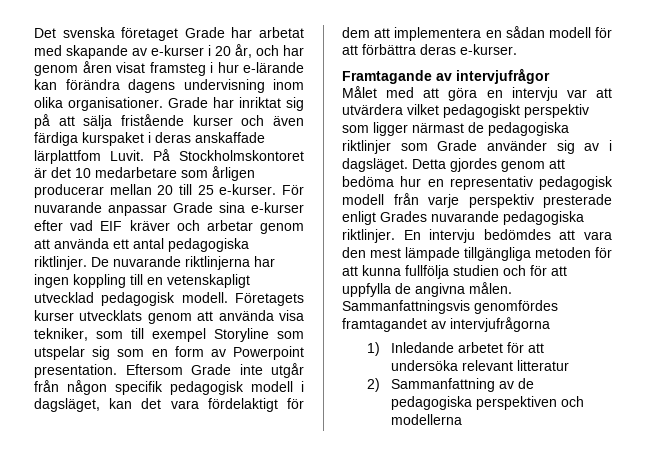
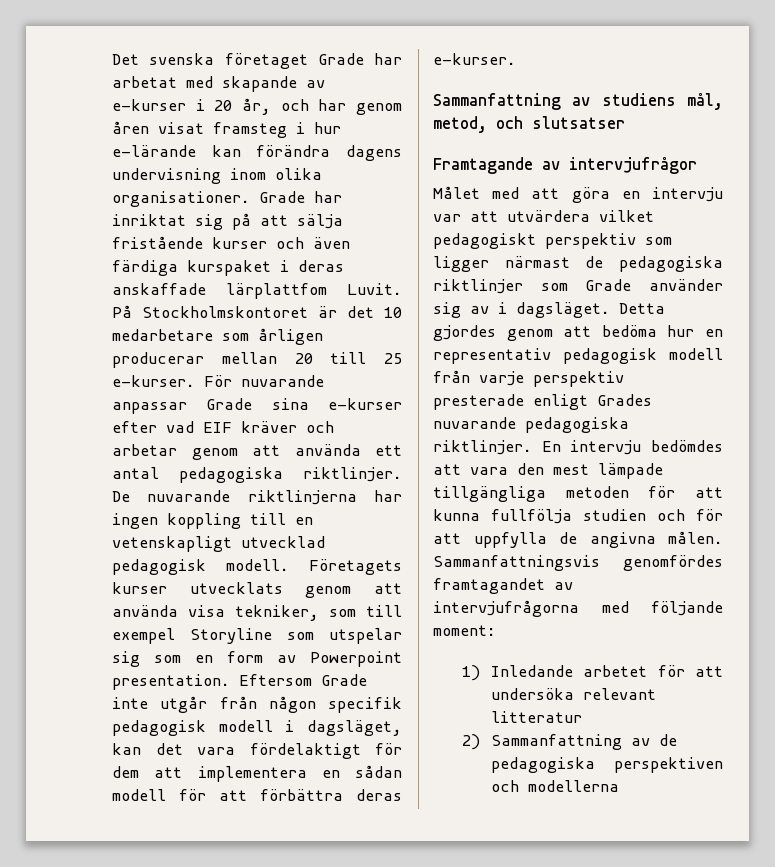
+ Sammanfattning av studiens mål, metod, och slutsatser
- Sammanfattningsvis genomfördes framtagandet av intervjufrågorna
+ Sammanfattningsvis genomfördes framtagandet av intervjufrågorna med följande moment:

